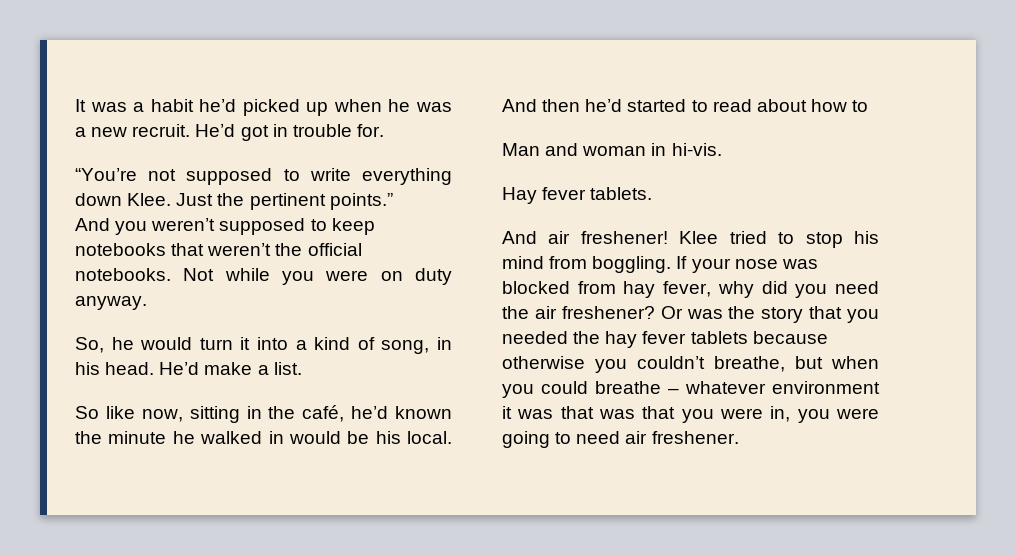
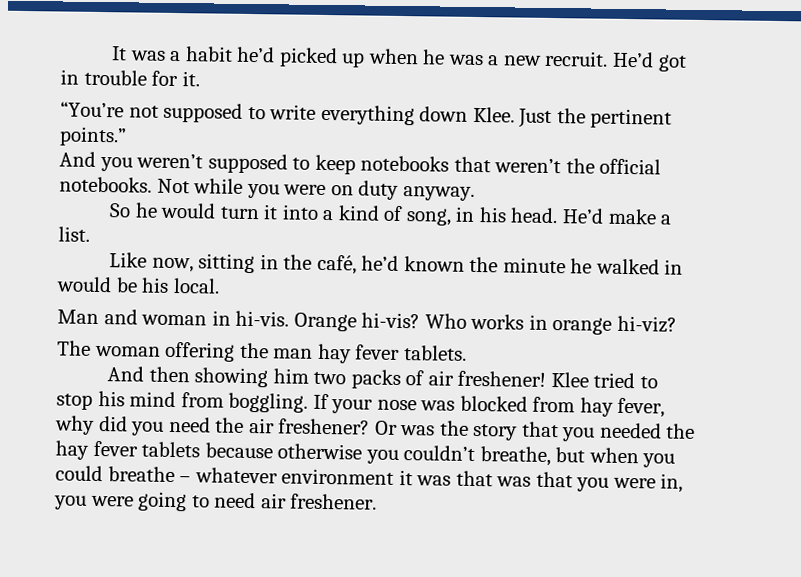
- He’d got in trouble for.
+ He’d got in trouble for it.
- So, he would turn it into a kind of song, in his head.
+ So he would turn it into a kind of song, in his head.
- So like now, sitting in the café, he’d known the minute he walked in would be his local. And then he’d started to read about how to
+ Like now, sitting in the café, he’d known the minute he walked in would be his local.
- Man and woman in hi-vis.
- Hay fever tablets.
- And air freshener!
+ Man and woman in hi-vis. Orange hi-vis? Who works in orange hi-viz?
+ The woman offering the man hay fever tablets.
+ And then showing him two packs of air freshener!

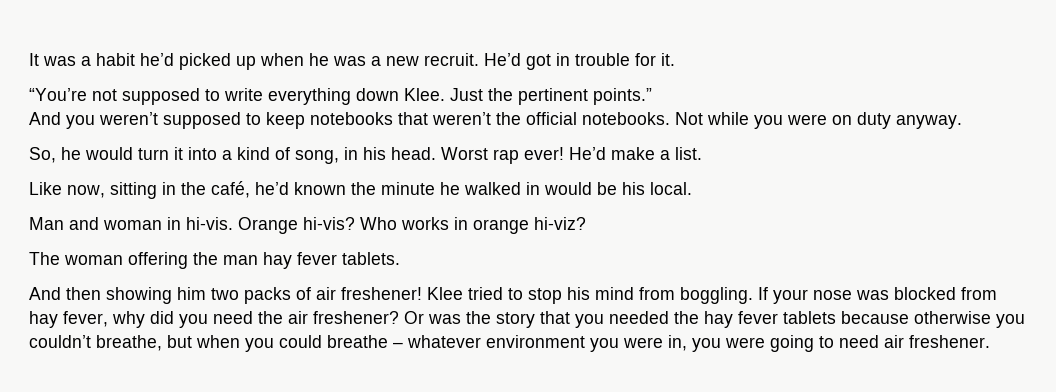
- So he would turn it into a kind of song, in his head.
+ So, he would turn it into a kind of song, in his head.
+ Worst rap ever!
- Or was the story that you needed the hay fever tablets because otherwise you couldn’t breathe, but when you could breathe – whatever environment it was that was that you were in, you were going to need air freshener.
+ Or was the story that you needed the hay fever tablets because otherwise you couldn’t breathe, but when you could breathe – whatever environment you were in, you were going to need air freshener.

